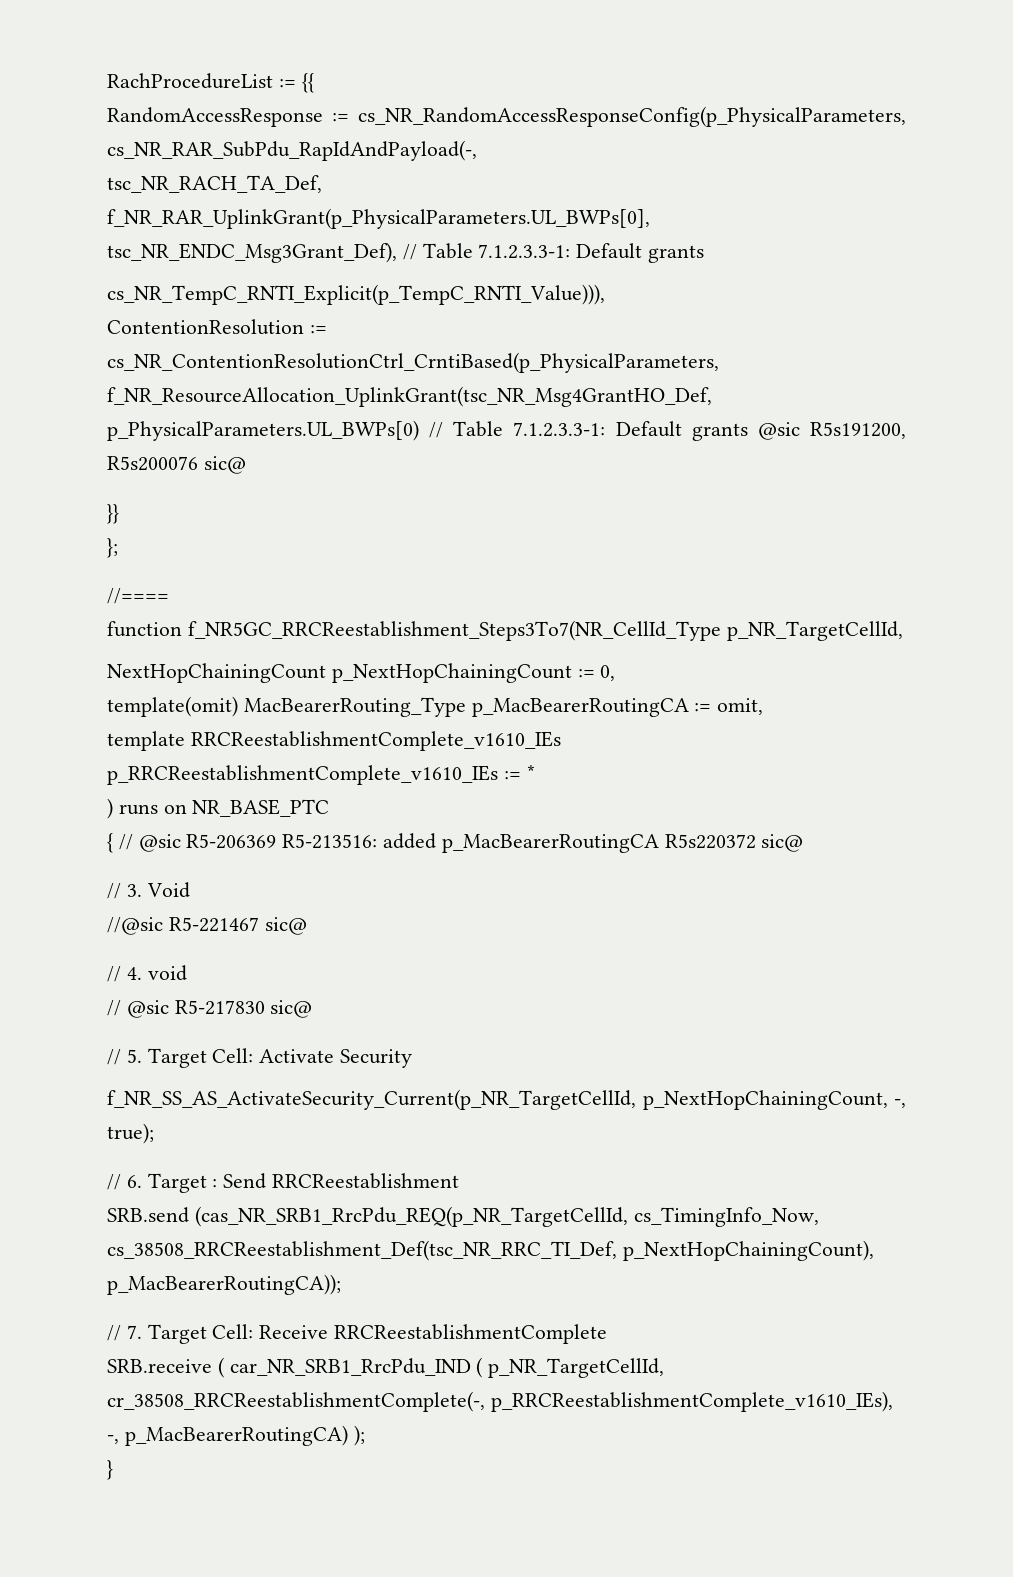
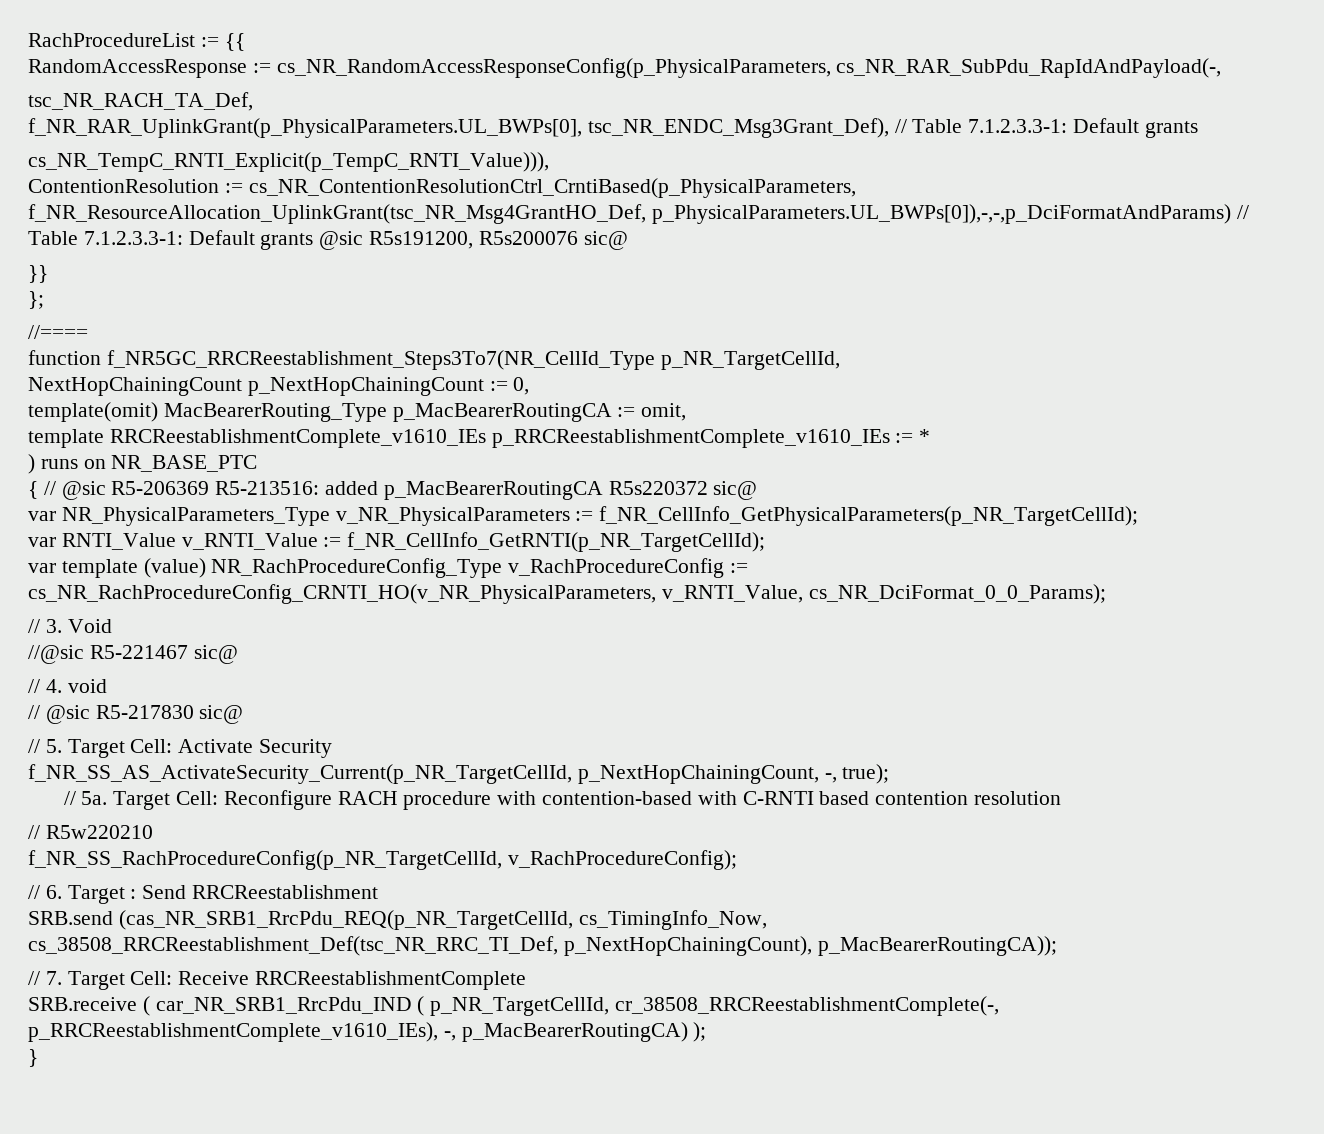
- ContentionResolution := cs_NR_ContentionResolutionCtrl_CrntiBased(p_PhysicalParameters, f_NR_ResourceAllocation_UplinkGrant(tsc_NR_Msg4GrantHO_Def, p_PhysicalParameters.UL_BWPs[0) // Table 7.1.2.3.3-1: Default grants @sic R5s191200, R5s200076 sic@
+ ContentionResolution := cs_NR_ContentionResolutionCtrl_CrntiBased(p_PhysicalParameters, f_NR_ResourceAllocation_UplinkGrant(tsc_NR_Msg4GrantHO_Def, p_PhysicalParameters.UL_BWPs[0]),-,-,p_DciFormatAndParams) // Table 7.1.2.3.3-1: Default grants @sic R5s191200, R5s200076 sic@
+ var NR_PhysicalParameters_Type v_NR_PhysicalParameters := f_NR_CellInfo_GetPhysicalParameters(p_NR_TargetCellId);
+ var RNTI_Value v_RNTI_Value := f_NR_CellInfo_GetRNTI(p_NR_TargetCellId);
+ var template (value) NR_RachProcedureConfig_Type v_RachProcedureConfig := cs_NR_RachProcedureConfig_CRNTI_HO(v_NR_PhysicalParameters, v_RNTI_Value, cs_NR_DciFormat_0_0_Params);
+ // 5a. Target Cell: Reconfigure RACH procedure with contention-based with C-RNTI based contention resolution
+ // R5w220210
+ f_NR_SS_RachProcedureConfig(p_NR_TargetCellId, v_RachProcedureConfig);

